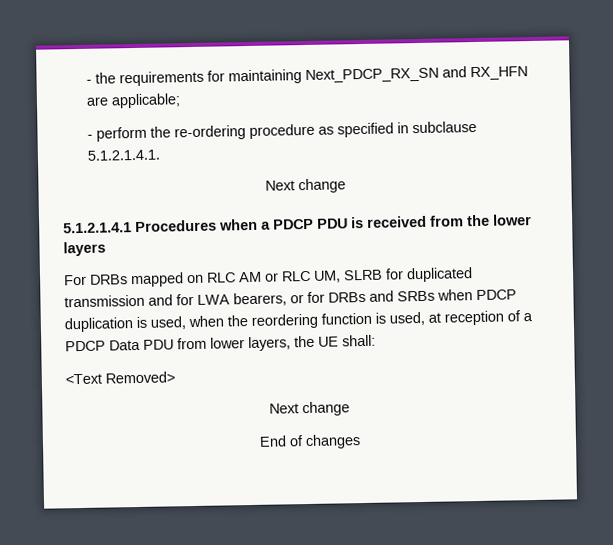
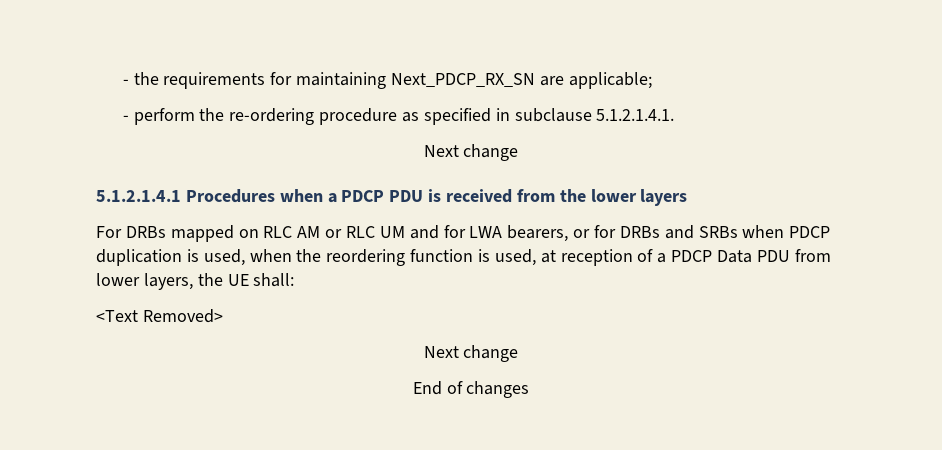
- - the requirements for maintaining Next_PDCP_RX_SN and RX_HFN are applicable;
+ - the requirements for maintaining Next_PDCP_RX_SN are applicable;
- For DRBs mapped on RLC AM or RLC UM, SLRB for duplicated transmission and for LWA bearers, or for DRBs and SRBs when PDCP duplication is used, when the reordering function is used, at reception of a PDCP Data PDU from lower layers, the UE shall:
+ For DRBs mapped on RLC AM or RLC UM and for LWA bearers, or for DRBs and SRBs when PDCP duplication is used, when the reordering function is used, at reception of a PDCP Data PDU from lower layers, the UE shall:

